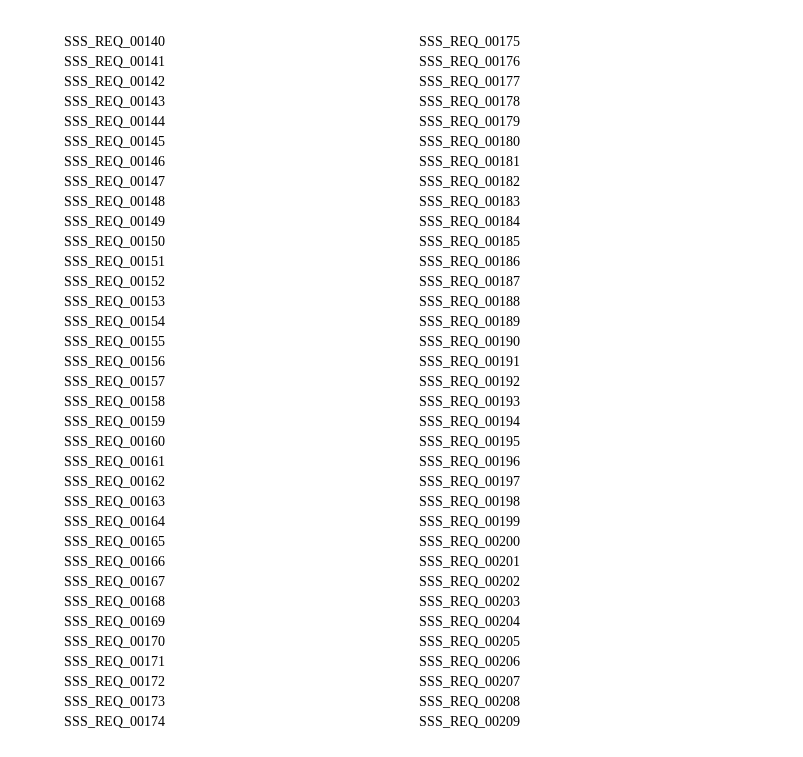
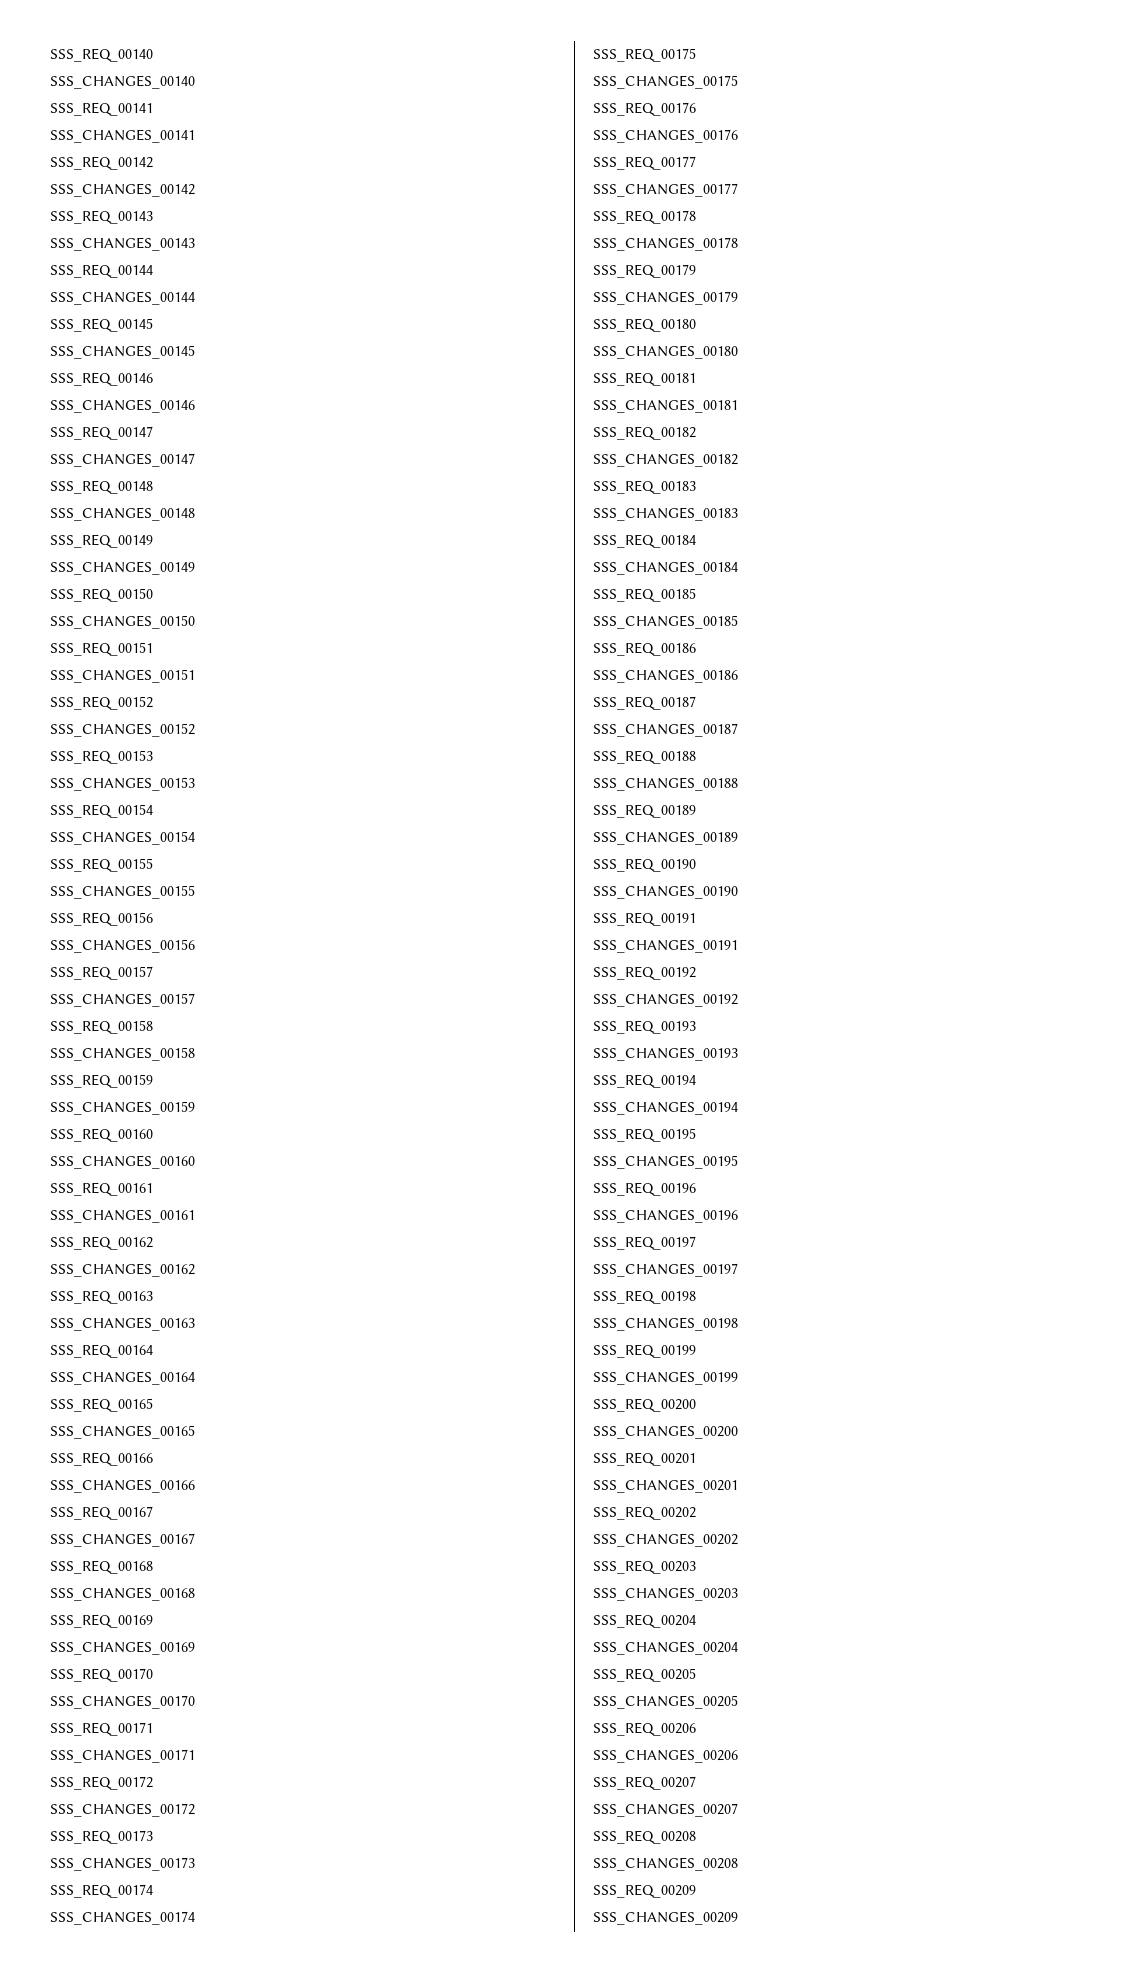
+ SSS_CHANGES_00140
+ SSS_CHANGES_00141
+ SSS_CHANGES_00142
+ SSS_CHANGES_00143
+ SSS_CHANGES_00144
+ SSS_CHANGES_00145
+ SSS_CHANGES_00146
+ SSS_CHANGES_00147
+ SSS_CHANGES_00148
+ SSS_CHANGES_00149
+ SSS_CHANGES_00150
+ SSS_CHANGES_00151
+ SSS_CHANGES_00152
+ SSS_CHANGES_00153
+ SSS_CHANGES_00154
+ SSS_CHANGES_00155
+ SSS_CHANGES_00156
+ SSS_CHANGES_00157
+ SSS_CHANGES_00158
+ SSS_CHANGES_00159
+ SSS_CHANGES_00160
+ SSS_CHANGES_00161
+ SSS_CHANGES_00162
+ SSS_CHANGES_00163
+ SSS_CHANGES_00164
+ SSS_CHANGES_00165
+ SSS_CHANGES_00166
+ SSS_CHANGES_00167
+ SSS_CHANGES_00168
+ SSS_CHANGES_00169
+ SSS_CHANGES_00170
+ SSS_CHANGES_00171
+ SSS_CHANGES_00172
+ SSS_CHANGES_00173
+ SSS_CHANGES_00174
+ SSS_CHANGES_00175
+ SSS_CHANGES_00176
+ SSS_CHANGES_00177
+ SSS_CHANGES_00178
+ SSS_CHANGES_00179
+ SSS_CHANGES_00180
+ SSS_CHANGES_00181
+ SSS_CHANGES_00182
+ SSS_CHANGES_00183
+ SSS_CHANGES_00184
+ SSS_CHANGES_00185
+ SSS_CHANGES_00186
+ SSS_CHANGES_00187
+ SSS_CHANGES_00188
+ SSS_CHANGES_00189
+ SSS_CHANGES_00190
+ SSS_CHANGES_00191
+ SSS_CHANGES_00192
+ SSS_CHANGES_00193
+ SSS_CHANGES_00194
+ SSS_CHANGES_00195
+ SSS_CHANGES_00196
+ SSS_CHANGES_00197
+ SSS_CHANGES_00198
+ SSS_CHANGES_00199
+ SSS_CHANGES_00200
+ SSS_CHANGES_00201
+ SSS_CHANGES_00202
+ SSS_CHANGES_00203
+ SSS_CHANGES_00204
+ SSS_CHANGES_00205
+ SSS_CHANGES_00206
+ SSS_CHANGES_00207
+ SSS_CHANGES_00208
+ SSS_CHANGES_00209

